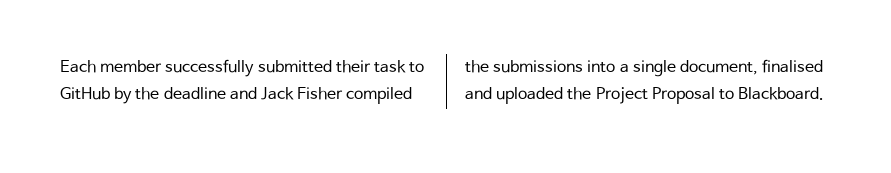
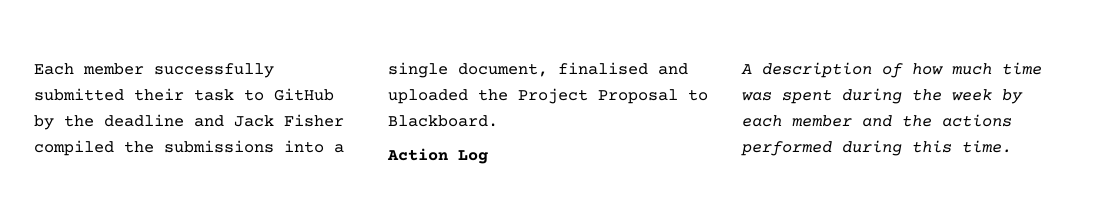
+ Action Log
+ A description of how much time was spent during the week by each member and the actions performed during this time.

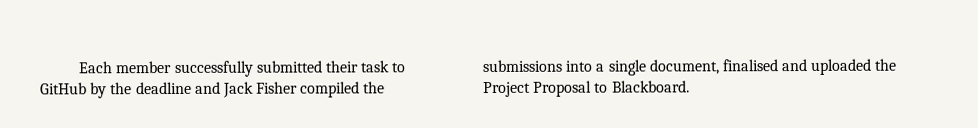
- Action Log
- A description of how much time was spent during the week by each member and the actions performed during this time.

